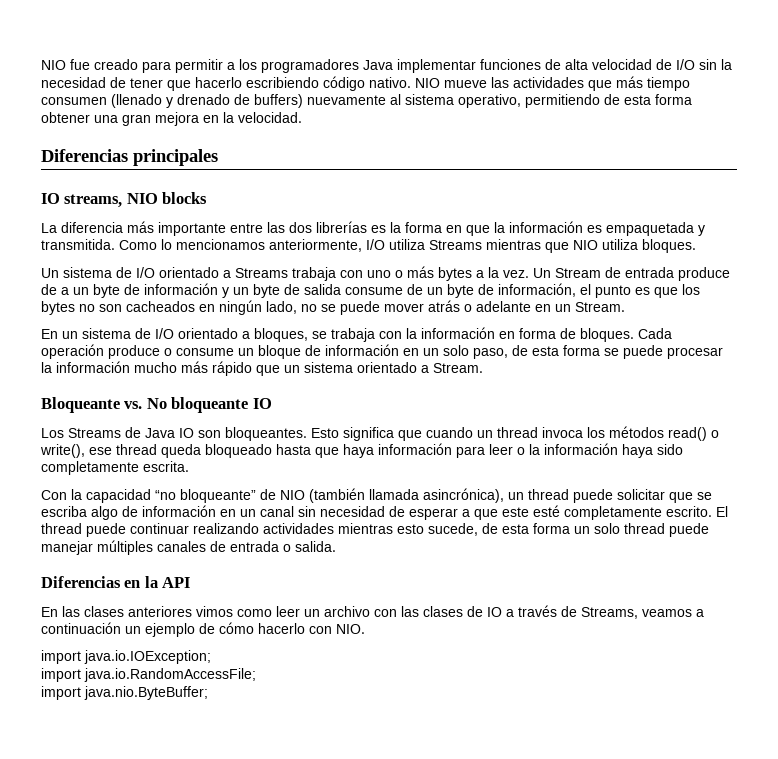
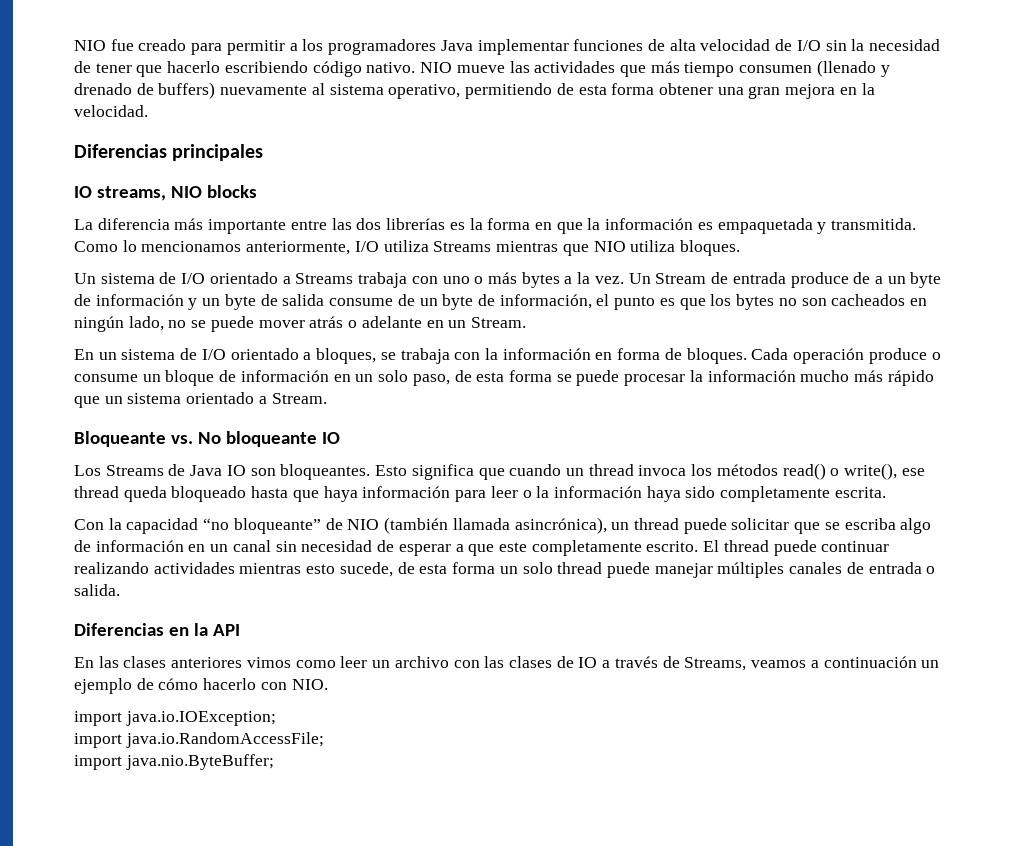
- Con la capacidad “no bloqueante” de NIO (también llamada asincrónica), un thread puede solicitar que se escriba algo de información en un canal sin necesidad de esperar a que este esté completamente escrito.
+ Con la capacidad “no bloqueante” de NIO (también llamada asincrónica), un thread puede solicitar que se escriba algo de información en un canal sin necesidad de esperar a que este completamente escrito.

